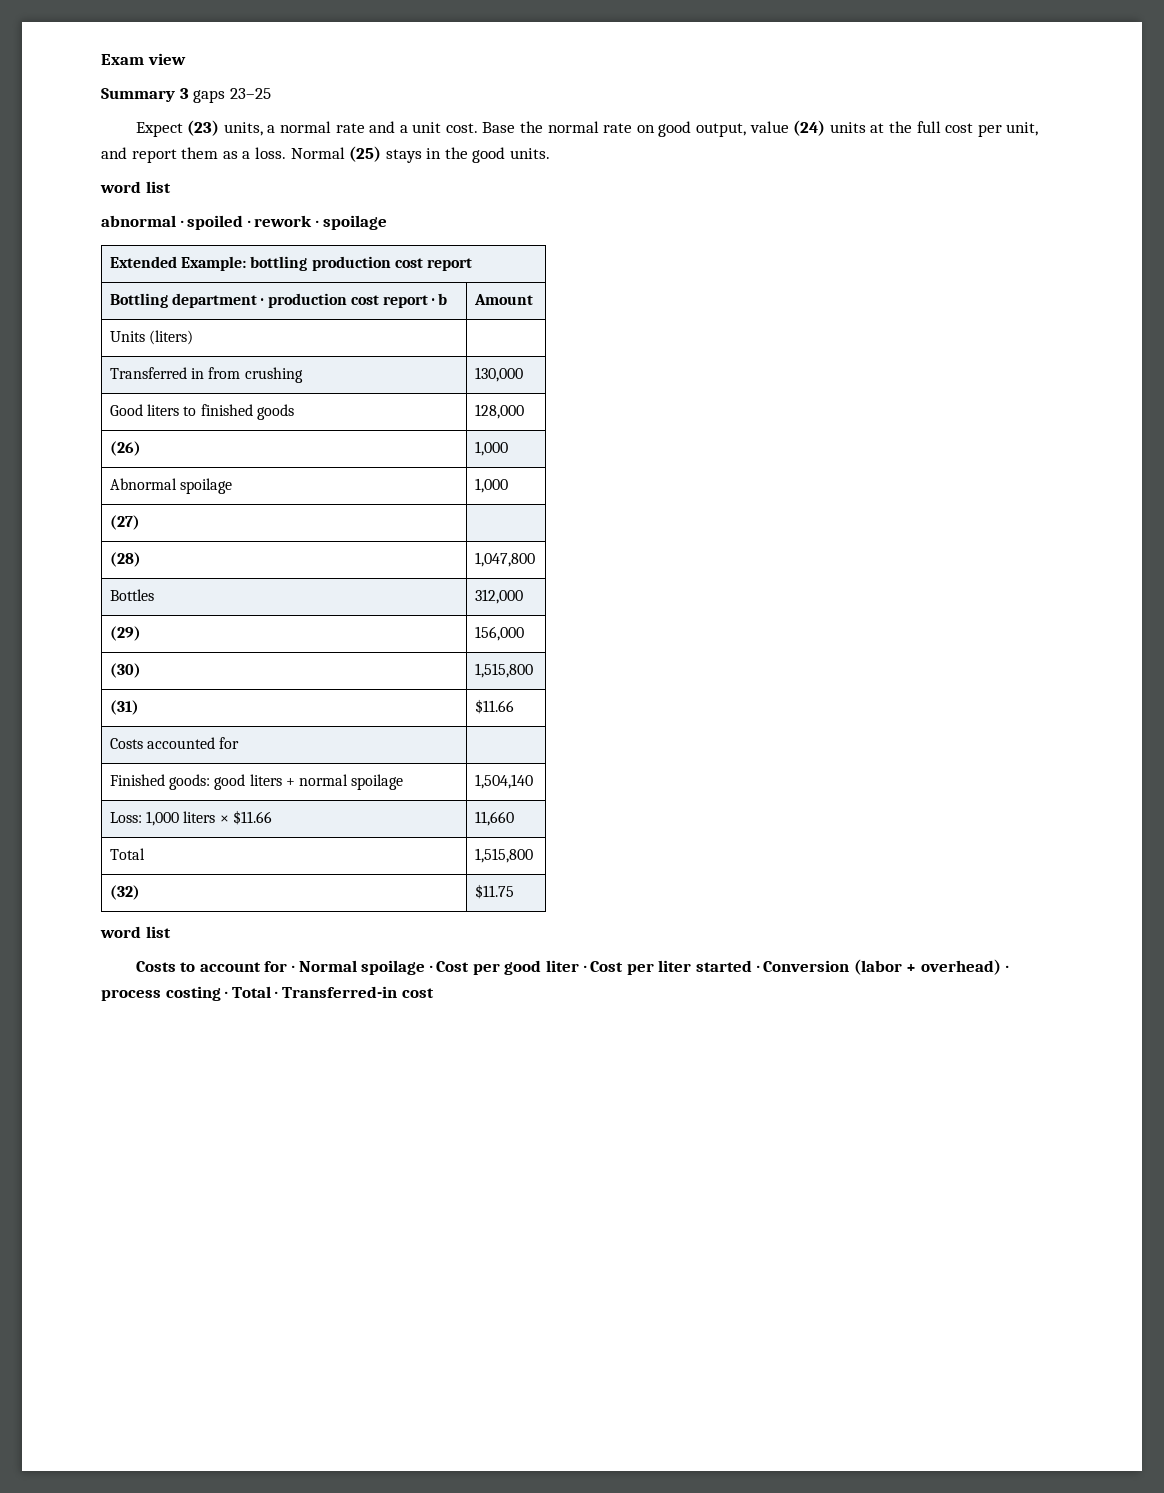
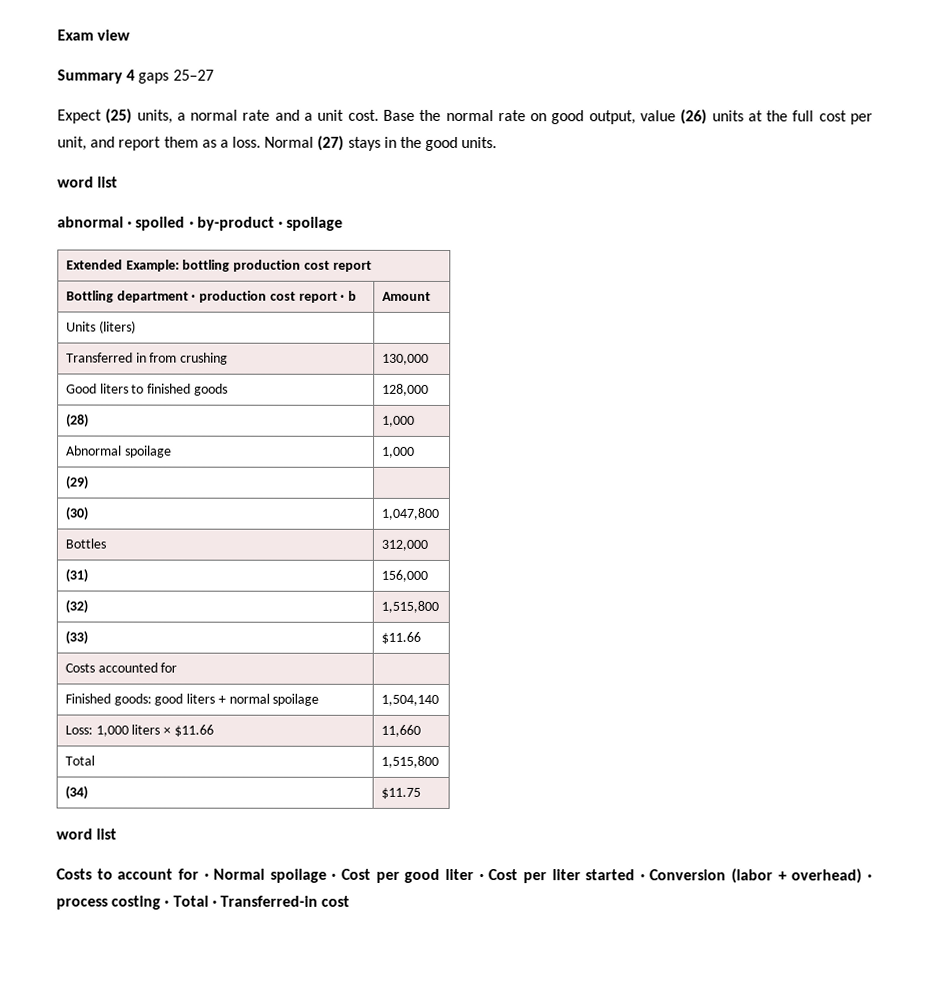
- Summary 3 gaps 23–25
+ Summary 4 gaps 25–27
- Expect (23) units, a normal rate and a unit cost.
+ Expect (25) units, a normal rate and a unit cost.
- Base the normal rate on good output, value (24) units at the full cost per unit, and report them as a loss.
+ Base the normal rate on good output, value (26) units at the full cost per unit, and report them as a loss.
- Normal (25) stays in the good units.
+ Normal (27) stays in the good units.
- abnormal · spoiled · rework · spoilage
+ abnormal · spoiled · by-product · spoilage
- (26) | 1,000
+ (28) | 1,000
- (27) |
- (28) | 1,047,800
+ (29) |
+ (30) | 1,047,800
- (29) | 156,000
+ (31) | 156,000
- (30) | 1,515,800
- (31) | $11.66
+ (32) | 1,515,800
+ (33) | $11.66
- (32) | $11.75
+ (34) | $11.75

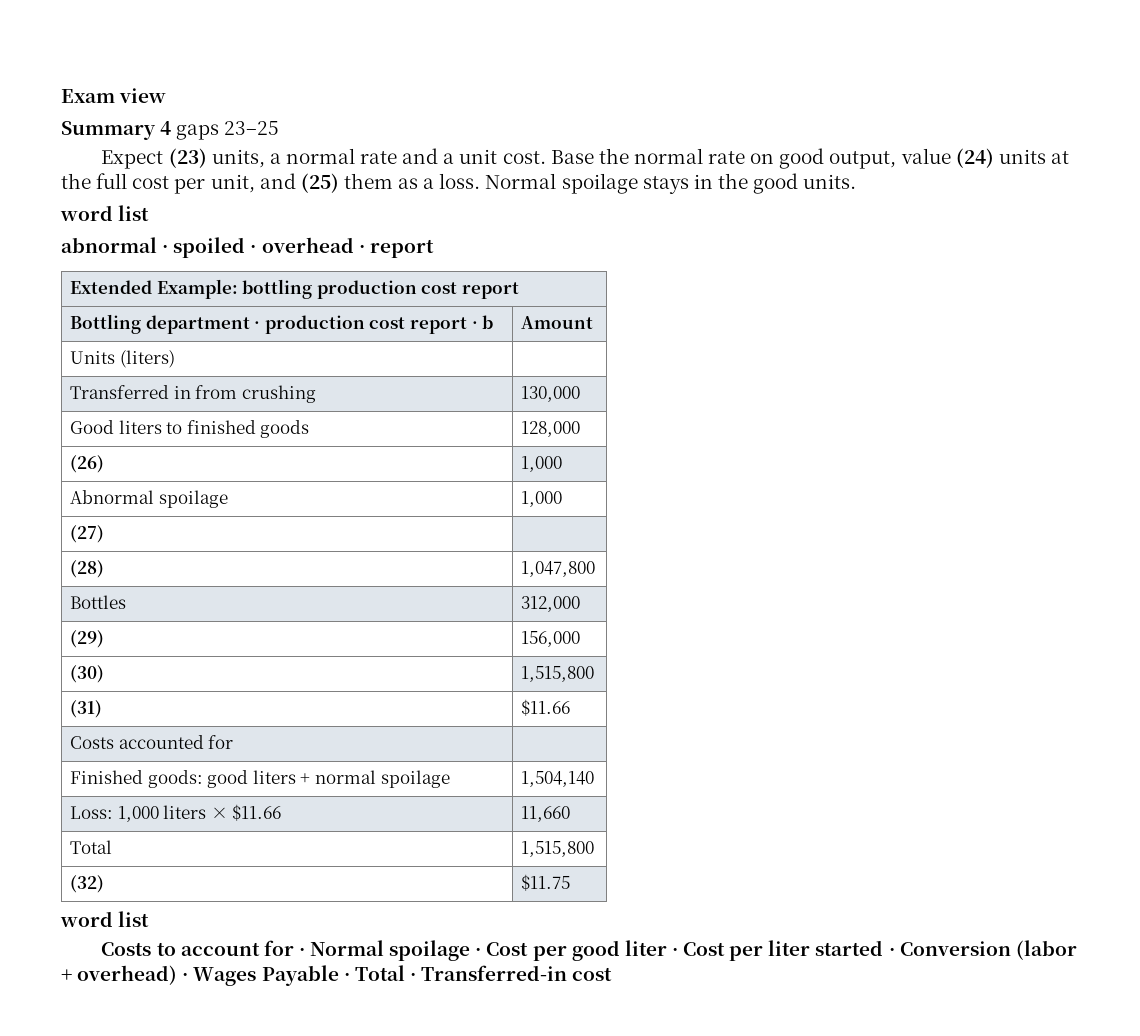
- Summary 4 gaps 25–27
+ Summary 4 gaps 23–25
- Expect (25) units, a normal rate and a unit cost.
+ Expect (23) units, a normal rate and a unit cost.
- Base the normal rate on good output, value (26) units at the full cost per unit, and report them as a loss.
+ Base the normal rate on good output, value (24) units at the full cost per unit, and (25) them as a loss.
- Normal (27) stays in the good units.
+ Normal spoilage stays in the good units.
- abnormal · spoiled · by-product · spoilage
+ abnormal · spoiled · overhead · report
- (28) | 1,000
+ (26) | 1,000
- (29) |
- (30) | 1,047,800
+ (27) |
+ (28) | 1,047,800
- (31) | 156,000
+ (29) | 156,000
- (32) | 1,515,800
- (33) | $11.66
+ (30) | 1,515,800
+ (31) | $11.66
- (34) | $11.75
+ (32) | $11.75
- Costs to account for · Normal spoilage · Cost per good liter · Cost per liter started · Conversion (labor + overhead) · process costing · Total · Transferred-in cost
+ Costs to account for · Normal spoilage · Cost per good liter · Cost per liter started · Conversion (labor + overhead) · Wages Payable · Total · Transferred-in cost

